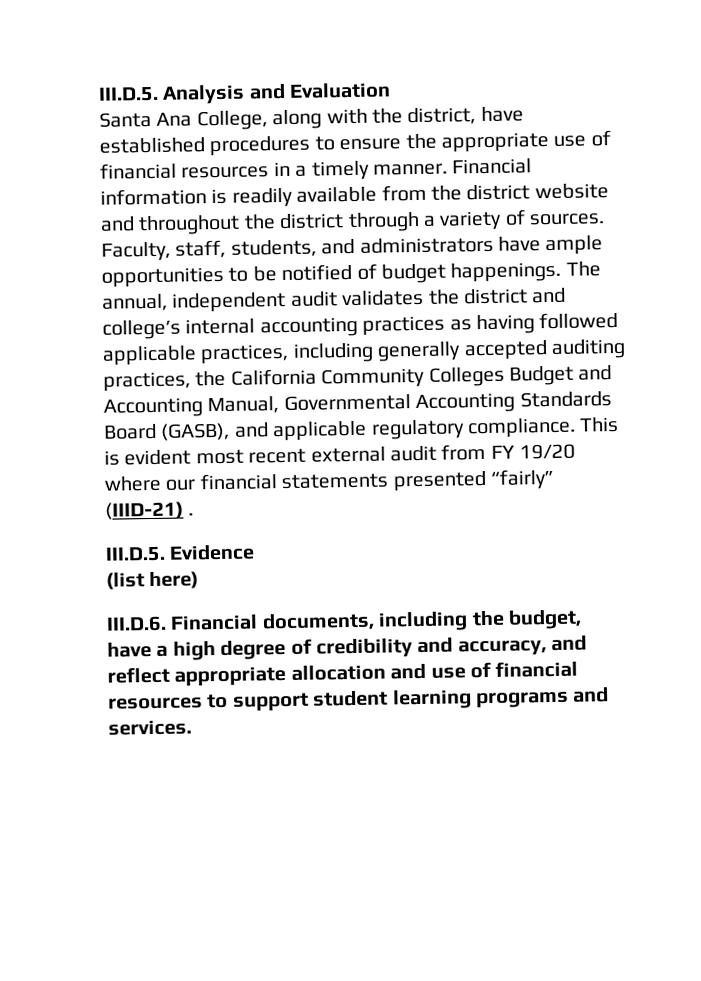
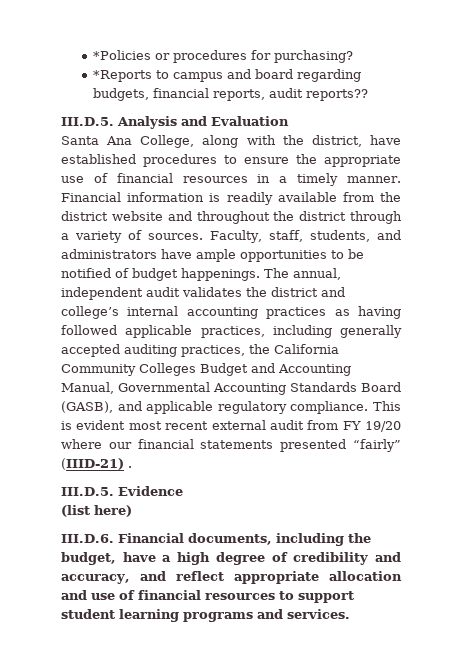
+ *Policies or procedures for purchasing?
+ *Reports to campus and board regarding budgets, financial reports, audit reports??

